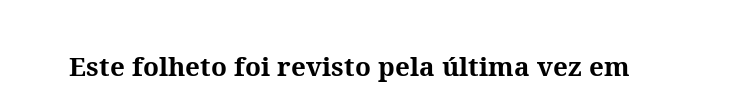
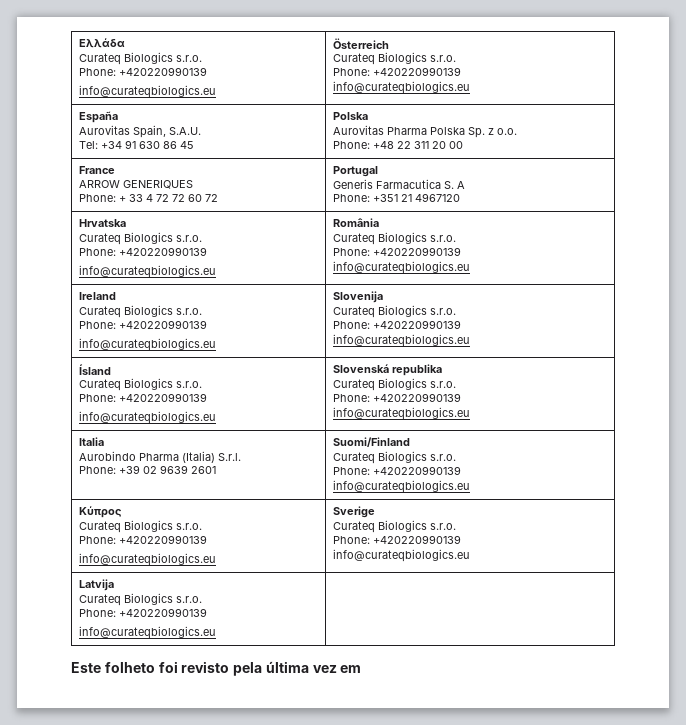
+ Ελλάδα
+ Curateq Biologics s.r.o.
+ Phone: +420220990139
+ info@curateqbiologics.eu | Österreich
+ Curateq Biologics s.r.o.
+ Phone: +420220990139
+ info@curateqbiologics.eu
+ España
+ Aurovitas Spain, S.A.U.
+ Tel: +34 91 630 86 45 | Polska
+ Aurovitas Pharma Polska Sp. z o.o.
+ Phone: +48 22 311 20 00
+ France
+ ARROW GENERIQUES
+ Phone: + 33 4 72 72 60 72 | Portugal
+ Generis Farmacutica S. A
+ Phone: +351 21 4967120
+ Hrvatska
+ Curateq Biologics s.r.o.
+ Phone: +420220990139
+ info@curateqbiologics.eu | România
+ Curateq Biologics s.r.o.
+ Phone: +420220990139
+ info@curateqbiologics.eu
+ Ireland
+ Curateq Biologics s.r.o.
+ Phone: +420220990139
+ info@curateqbiologics.eu | Slovenija
+ Curateq Biologics s.r.o.
+ Phone: +420220990139
+ info@curateqbiologics.eu
+ Ísland
+ Curateq Biologics s.r.o.
+ Phone: +420220990139
+ info@curateqbiologics.eu | Slovenská republika
+ Curateq Biologics s.r.o.
+ Phone: +420220990139
+ info@curateqbiologics.eu
+ Italia
+ Aurobindo Pharma (Italia) S.r.l.
+ Phone: +39 02 9639 2601 | Suomi/Finland
+ Curateq Biologics s.r.o.
+ Phone: +420220990139
+ info@curateqbiologics.eu
+ Κύπρος
+ Curateq Biologics s.r.o.
+ Phone: +420220990139
+ info@curateqbiologics.eu | Sverige
+ Curateq Biologics s.r.o.
+ Phone: +420220990139
+ info@curateqbiologics.eu
+ Latvija
+ Curateq Biologics s.r.o.
+ Phone: +420220990139
+ info@curateqbiologics.eu |

